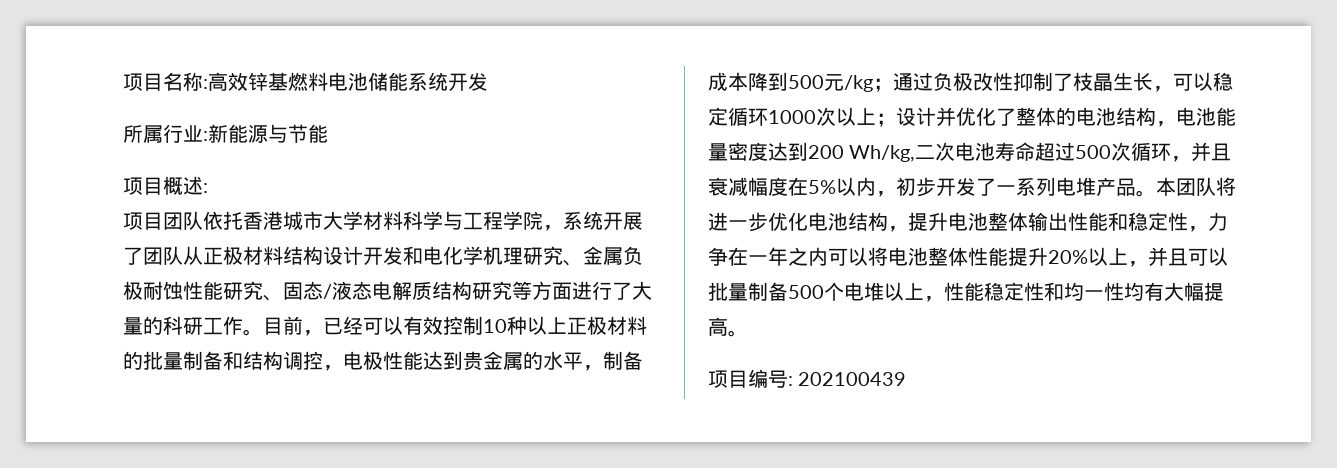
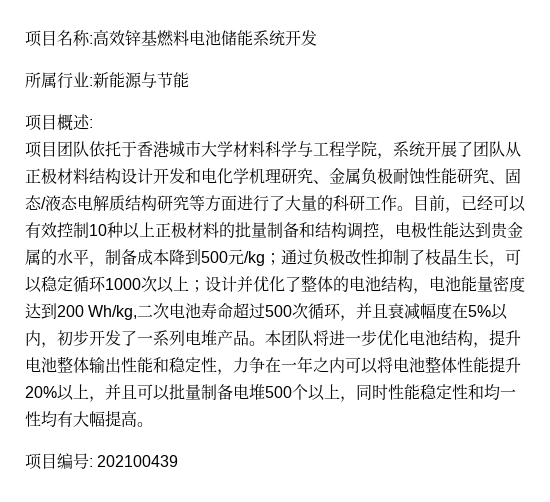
- 项目团队依托香港城市大学材料科学与工程学院，系统开展了团队从正极材料结构设计开发和电化学机理研究、金属负极耐蚀性能研究、固态/液态电解质结构研究等方面进行了大量的科研工作。
+ 项目团队依托于香港城市大学材料科学与工程学院，系统开展了团队从正极材料结构设计开发和电化学机理研究、金属负极耐蚀性能研究、固态/液态电解质结构研究等方面进行了大量的科研工作。
- 本团队将进一步优化电池结构，提升电池整体输出性能和稳定性，力争在一年之内可以将电池整体性能提升20%以上，并且可以批量制备500个电堆以上，性能稳定性和均一性均有大幅提高。
+ 本团队将进一步优化电池结构，提升电池整体输出性能和稳定性，力争在一年之内可以将电池整体性能提升20%以上，并且可以批量制备电堆500个以上，同时性能稳定性和均一性均有大幅提高。

